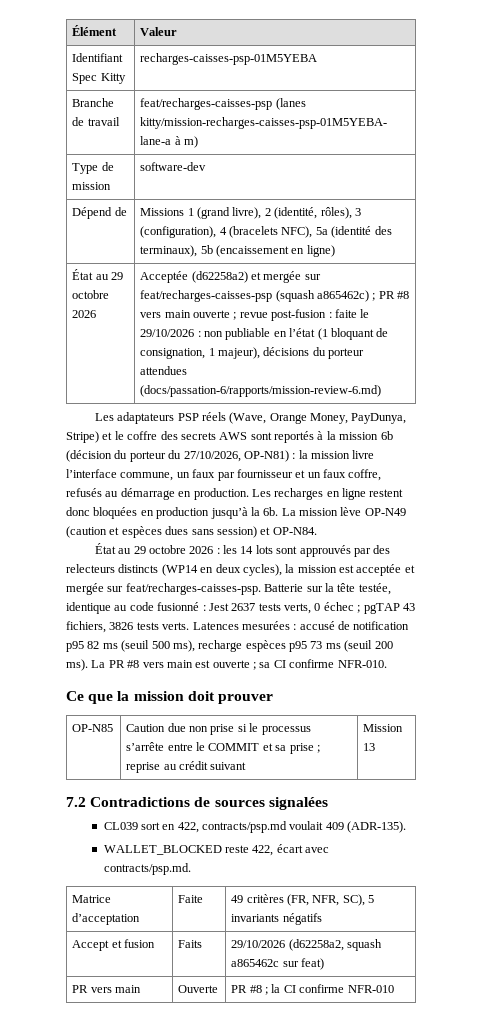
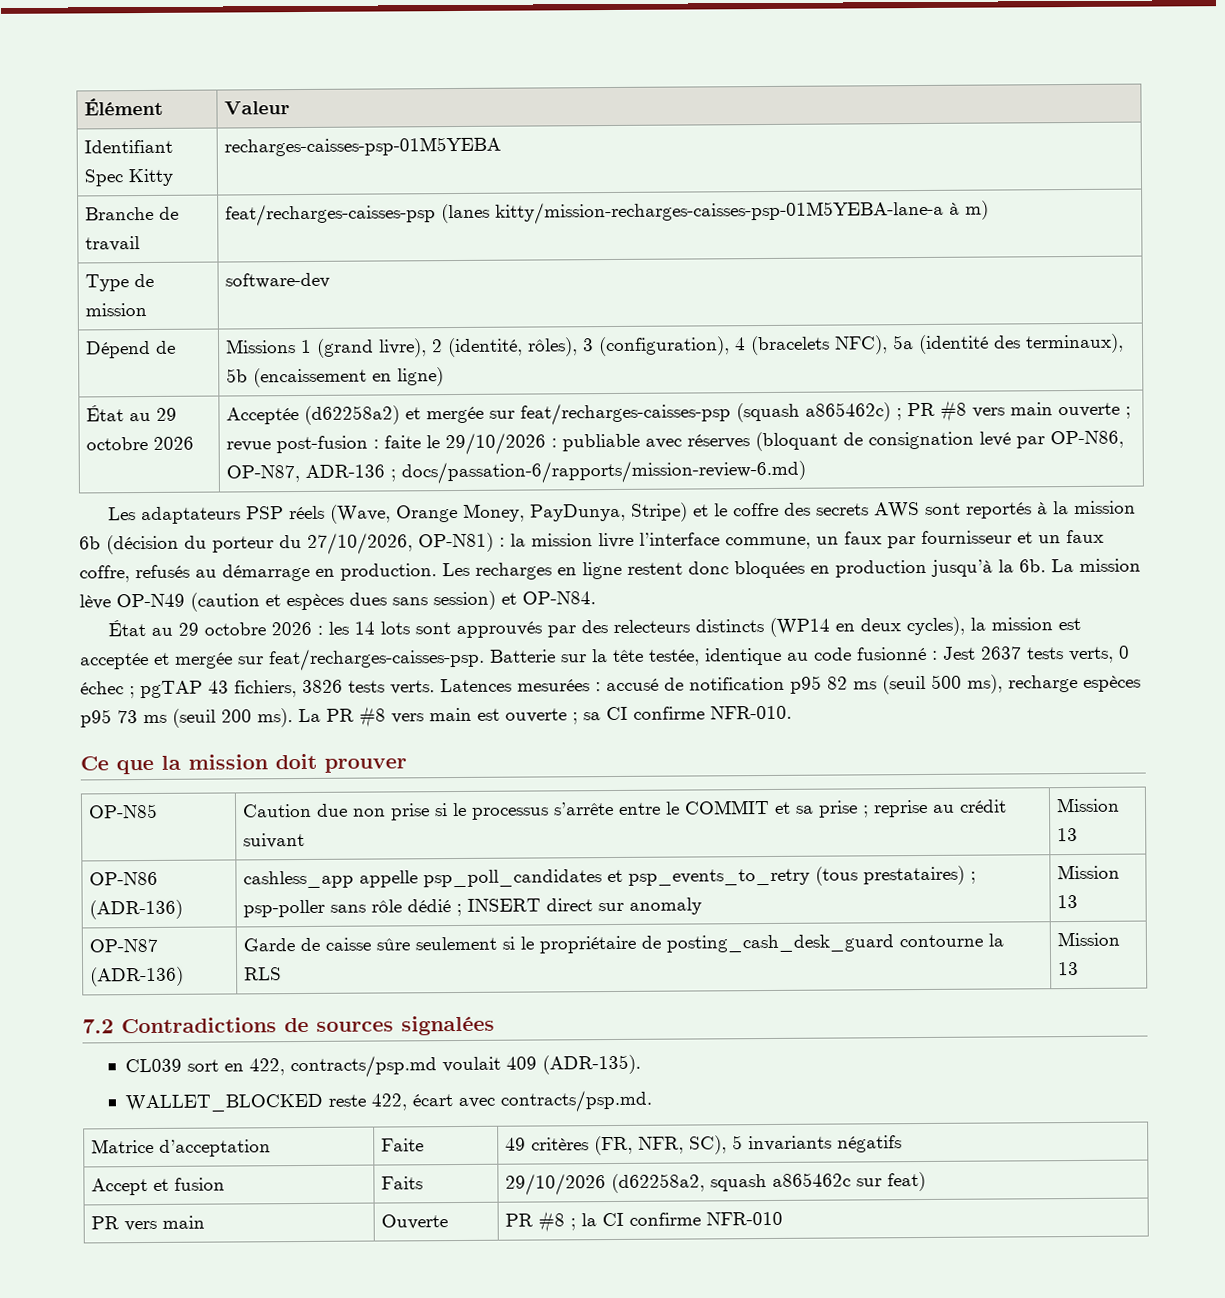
- Acceptée (d62258a2) et mergée sur feat/recharges-caisses-psp (squash a865462c) ; PR #8 vers main ouverte ; revue post-fusion : faite le 29/10/2026 : non publiable en l’état (1 bloquant de consignation, 1 majeur), décisions du porteur attendues (docs/passation-6/rapports/mission-review-6.md)
+ Acceptée (d62258a2) et mergée sur feat/recharges-caisses-psp (squash a865462c) ; PR #8 vers main ouverte ; revue post-fusion : faite le 29/10/2026 : publiable avec réserves (bloquant de consignation levé par OP-N86, OP-N87, ADR-136 ; docs/passation-6/rapports/mission-review-6.md)
+ OP-N86 (ADR-136) | cashless_app appelle psp_poll_candidates et psp_events_to_retry (tous prestataires) ; psp-poller sans rôle dédié ; INSERT direct sur anomaly | Mission 13
+ OP-N87 (ADR-136) | Garde de caisse sûre seulement si le propriétaire de posting_cash_desk_guard contourne la RLS | Mission 13

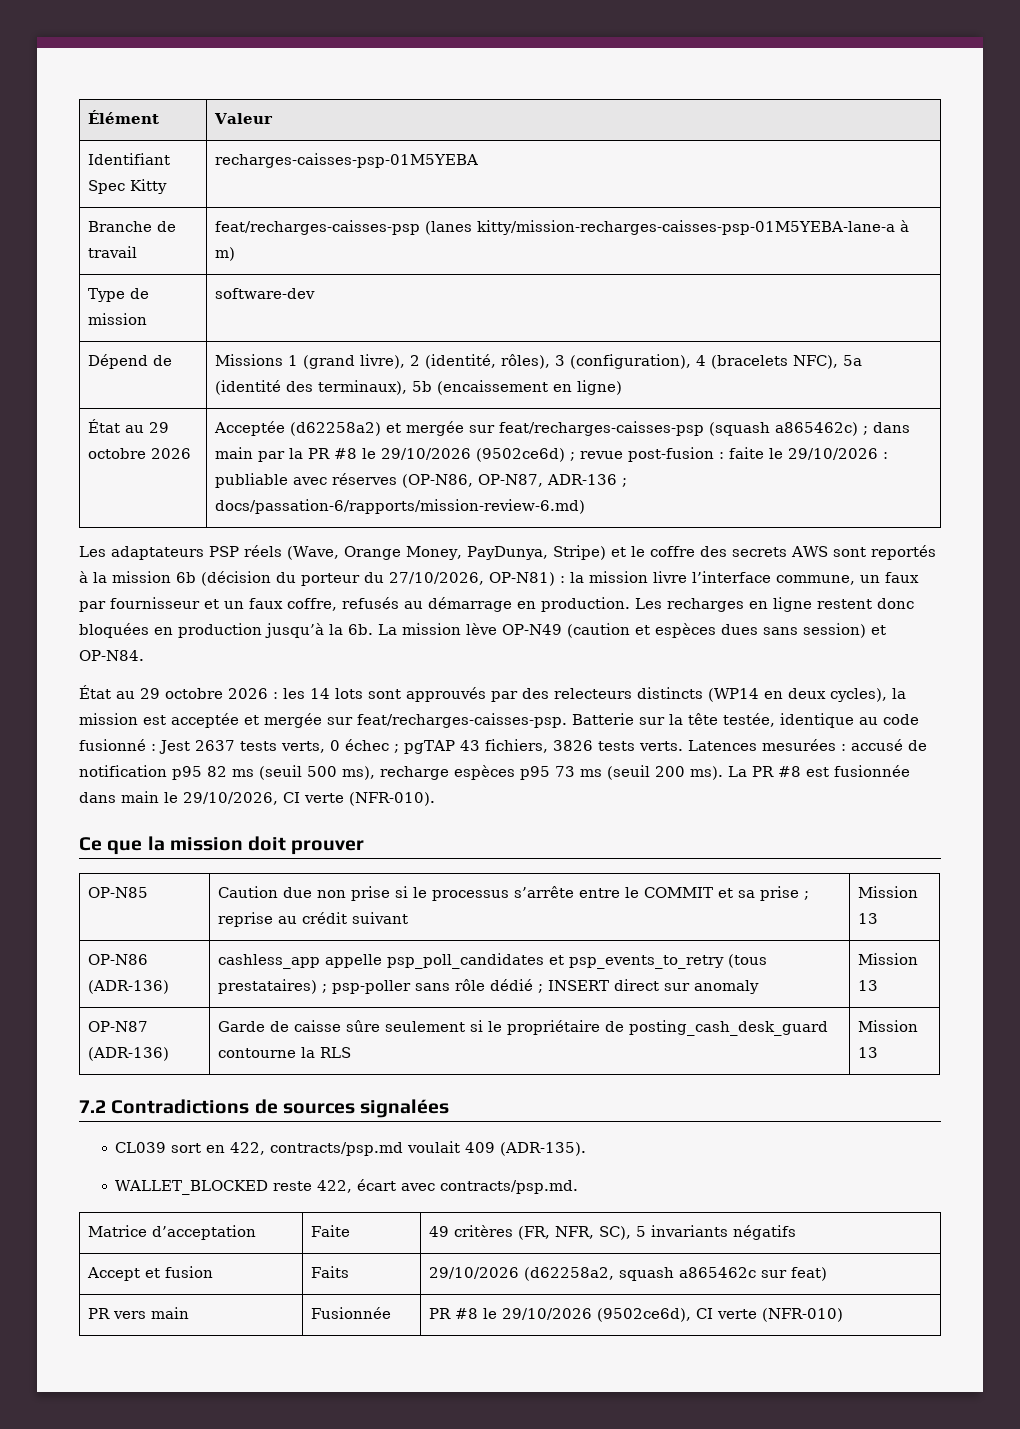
- État au 29 octobre 2026 | Acceptée (d62258a2) et mergée sur feat/recharges-caisses-psp (squash a865462c) ; PR #8 vers main ouverte ; revue post-fusion : faite le 29/10/2026 : publiable avec réserves (bloquant de consignation levé par OP-N86, OP-N87, ADR-136 ; docs/passation-6/rapports/mission-review-6.md)
+ État au 29 octobre 2026 | Acceptée (d62258a2) et mergée sur feat/recharges-caisses-psp (squash a865462c) ; dans main par la PR #8 le 29/10/2026 (9502ce6d) ; revue post-fusion : faite le 29/10/2026 : publiable avec réserves (OP-N86, OP-N87, ADR-136 ; docs/passation-6/rapports/mission-review-6.md)
- La PR #8 vers main est ouverte ; sa CI confirme NFR-010.
+ La PR #8 est fusionnée dans main le 29/10/2026, CI verte (NFR-010).
- PR vers main | Ouverte | PR #8 ; la CI confirme NFR-010
+ PR vers main | Fusionnée | PR #8 le 29/10/2026 (9502ce6d), CI verte (NFR-010)

